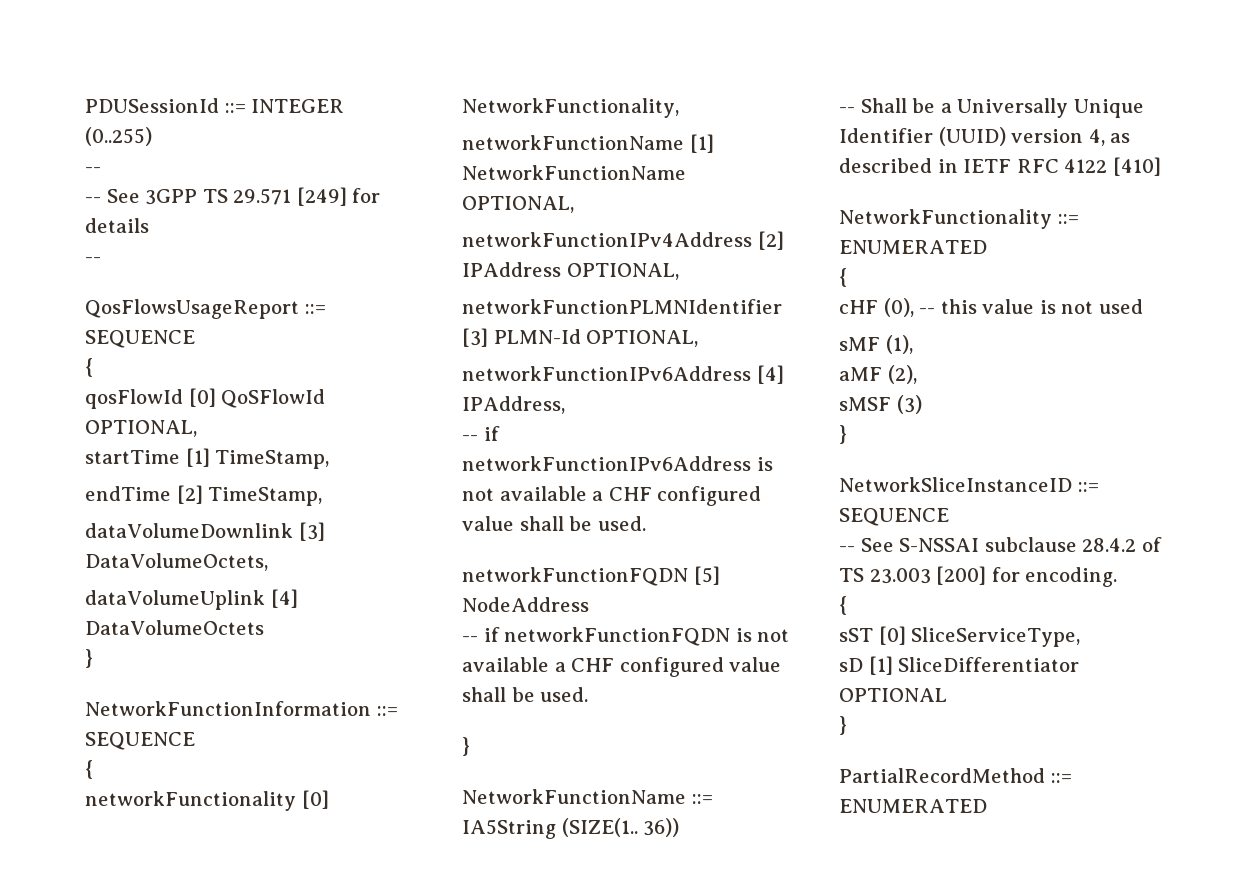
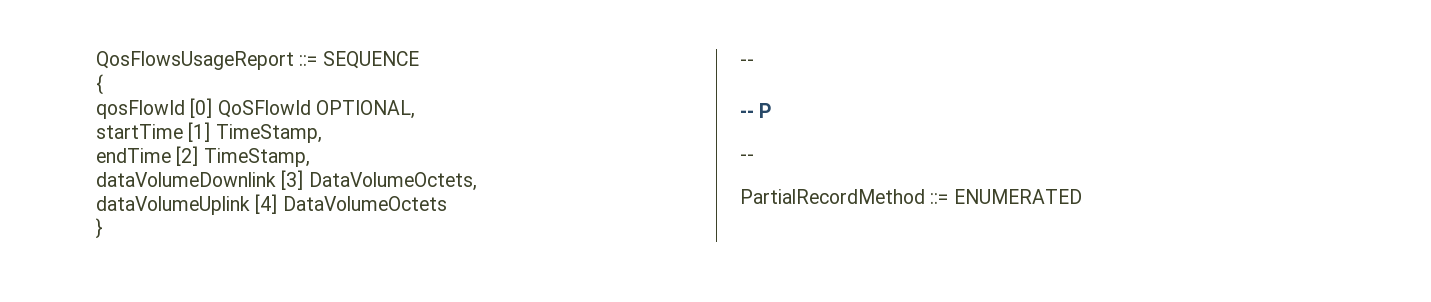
- PDUSessionId ::= INTEGER (0..255)
- --
- -- See 3GPP TS 29.571 [249] for details
- --
  dataVolumeUplink [4] DataVolumeOctets
  }
- NetworkFunctionInformation ::= SEQUENCE
- {
- networkFunctionality [0] NetworkFunctionality,
- networkFunctionName [1] NetworkFunctionName OPTIONAL,
- networkFunctionIPv4Address [2] IPAddress OPTIONAL,
- networkFunctionPLMNIdentifier [3] PLMN-Id OPTIONAL,
- networkFunctionIPv6Address [4] IPAddress,
- -- if networkFunctionIPv6Address is not available a CHF configured value shall be used.
- networkFunctionFQDN [5] NodeAddress
- -- if networkFunctionFQDN is not available a CHF configured value shall be used.
- }
- NetworkFunctionName ::= IA5String (SIZE(1.. 36))
- -- Shall be a Universally Unique Identifier (UUID) version 4, as described in IETF RFC 4122 [410]
- NetworkFunctionality ::= ENUMERATED
- {
- cHF (0), -- this value is not used
- sMF (1),
- aMF (2),
- sMSF (3)
- }
- NetworkSliceInstanceID ::= SEQUENCE
- -- See S-NSSAI subclause 28.4.2 of TS 23.003 [200] for encoding.
- {
- sST [0] SliceServiceType,
- sD [1] SliceDifferentiator OPTIONAL
- }
+ --
+ -- P
+ --

